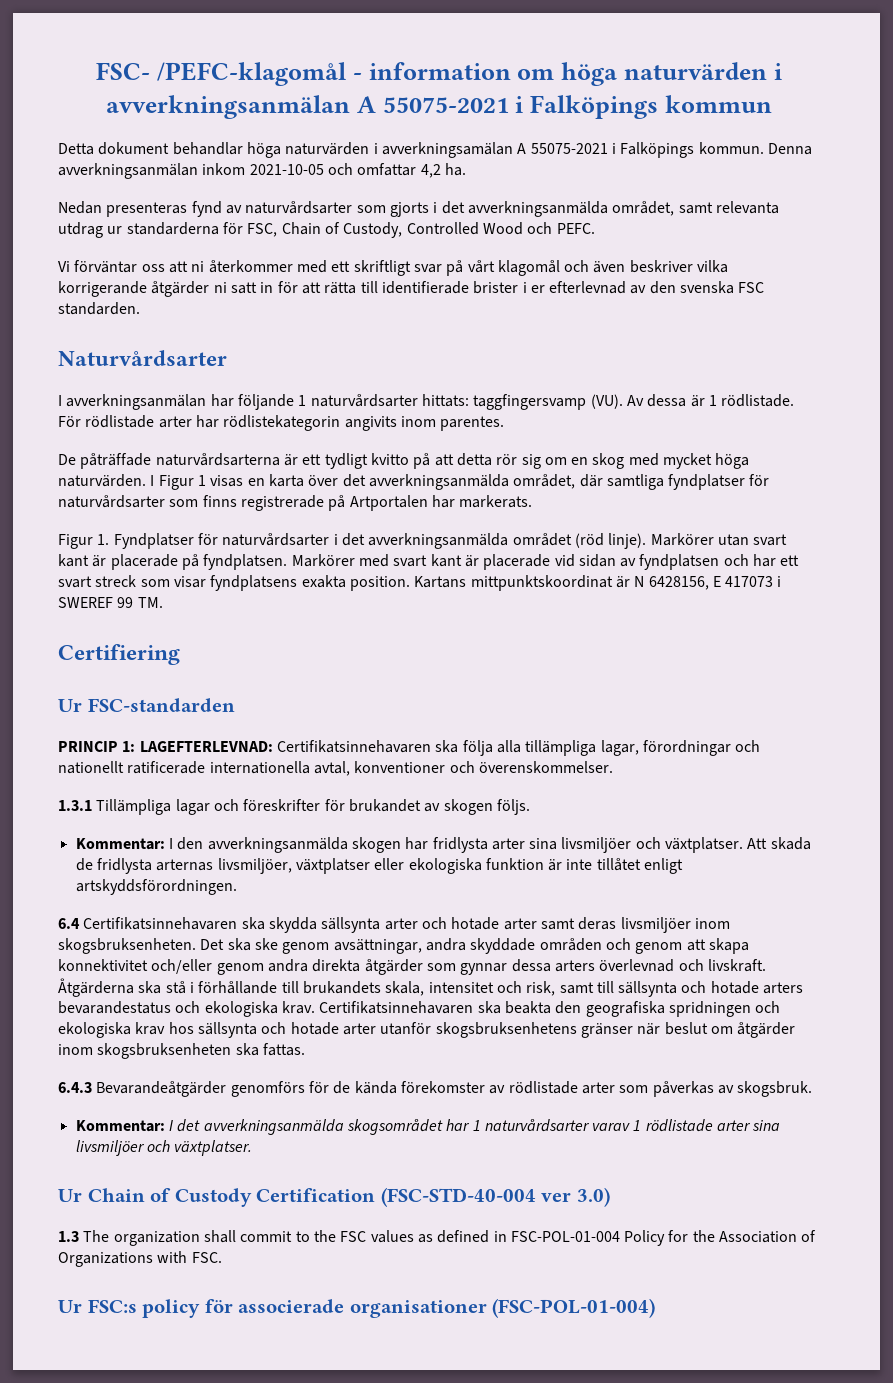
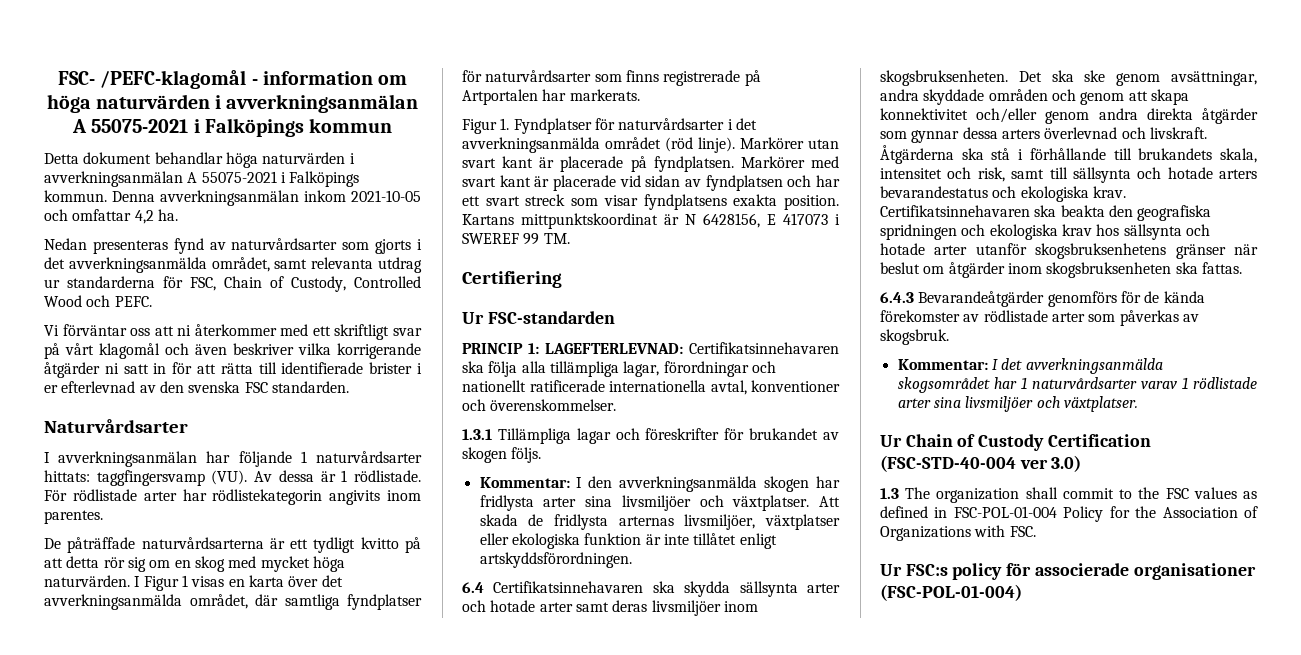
- Detta dokument behandlar höga naturvärden i avverkningsamälan A 55075-2021 i Falköpings kommun.
+ Detta dokument behandlar höga naturvärden i avverkningsanmälan A 55075-2021 i Falköpings kommun.

